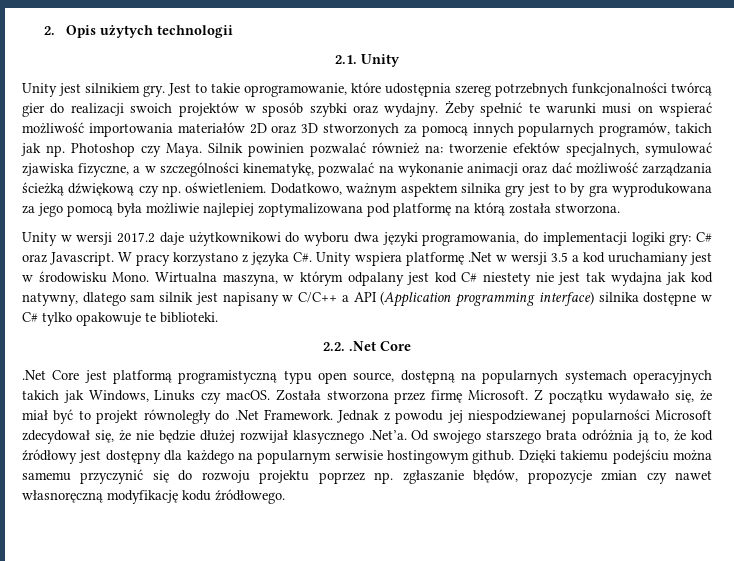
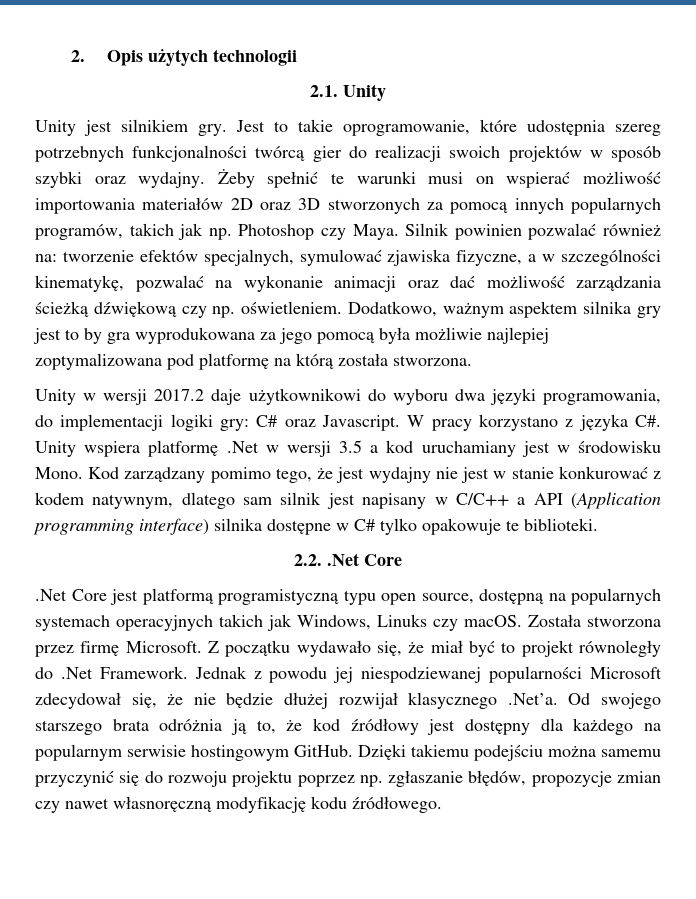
- Wirtualna maszyna, w którym odpalany jest kod C# niestety nie jest tak wydajna jak kod natywny, dlatego sam silnik jest napisany w C/C++ a API (Application programming interface) silnika dostępne w C# tylko opakowuje te biblioteki.
+ Kod zarządzany pomimo tego, że jest wydajny nie jest w stanie konkurować z kodem natywnym, dlatego sam silnik jest napisany w C/C++ a API (Application programming interface) silnika dostępne w C# tylko opakowuje te biblioteki.
- Jednak z powodu jej niespodziewanej popularności Microsoft zdecydował się, że nie będzie dłużej rozwijał klasycznego .Net’a. Od swojego starszego brata odróżnia ją to, że kod źródłowy jest dostępny dla każdego na popularnym serwisie hostingowym github.
+ Jednak z powodu jej niespodziewanej popularności Microsoft zdecydował się, że nie będzie dłużej rozwijał klasycznego .Net’a. Od swojego starszego brata odróżnia ją to, że kod źródłowy jest dostępny dla każdego na popularnym serwisie hostingowym GitHub.

